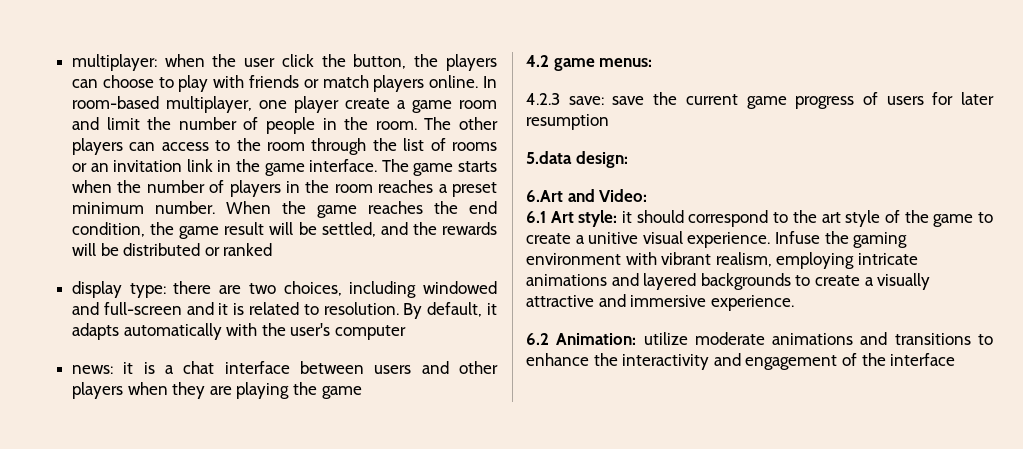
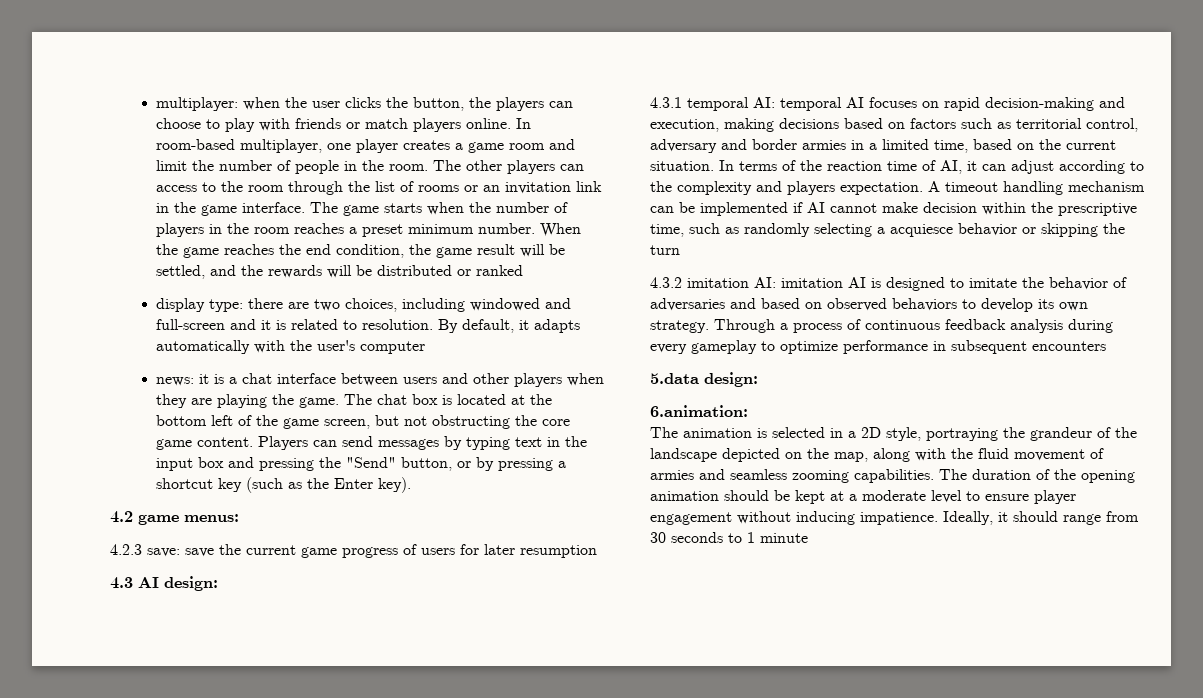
- multiplayer: when the user click the button, the players can choose to play with friends or match players online.
+ multiplayer: when the user clicks the button, the players can choose to play with friends or match players online.
- In room-based multiplayer, one player create a game room and limit the number of people in the room.
+ In room-based multiplayer, one player creates a game room and limit the number of people in the room.
- news: it is a chat interface between users and other players when they are playing the game
+ news: it is a chat interface between users and other players when they are playing the game. The chat box is located at the bottom left of the game screen, but not obstructing the core game content. Players can send messages by typing text in the input box and pressing the "Send" button, or by pressing a shortcut key (such as the Enter key).
+ 4.3 AI design:
+ 4.3.1 temporal AI: temporal AI focuses on rapid decision-making and execution, making decisions based on factors such as territorial control, adversary and border armies in a limited time, based on the current situation. In terms of the reaction time of AI, it can adjust according to the complexity and players expectation. A timeout handling mechanism can be implemented if AI cannot make decision within the prescriptive time, such as randomly selecting a acquiesce behavior or skipping the turn
+ 4.3.2 imitation AI: imitation AI is designed to imitate the behavior of adversaries and based on observed behaviors to develop its own strategy. Through a process of continuous feedback analysis during every gameplay to optimize performance in subsequent encounters
  5.data design:
- 6.Art and Video:
- 6.1 Art style: it should correspond to the art style of the game to create a unitive visual experience. Infuse the gaming environment with vibrant realism, employing intricate animations and layered backgrounds to create a visually attractive and immersive experience.
- 6.2 Animation: utilize moderate animations and transitions to enhance the interactivity and engagement of the interface
+ 6.animation:
+ The animation is selected in a 2D style, portraying the grandeur of the landscape depicted on the map, along with the fluid movement of armies and seamless zooming capabilities. The duration of the opening animation should be kept at a moderate level to ensure player engagement without inducing impatience. Ideally, it should range from 30 seconds to 1 minute

